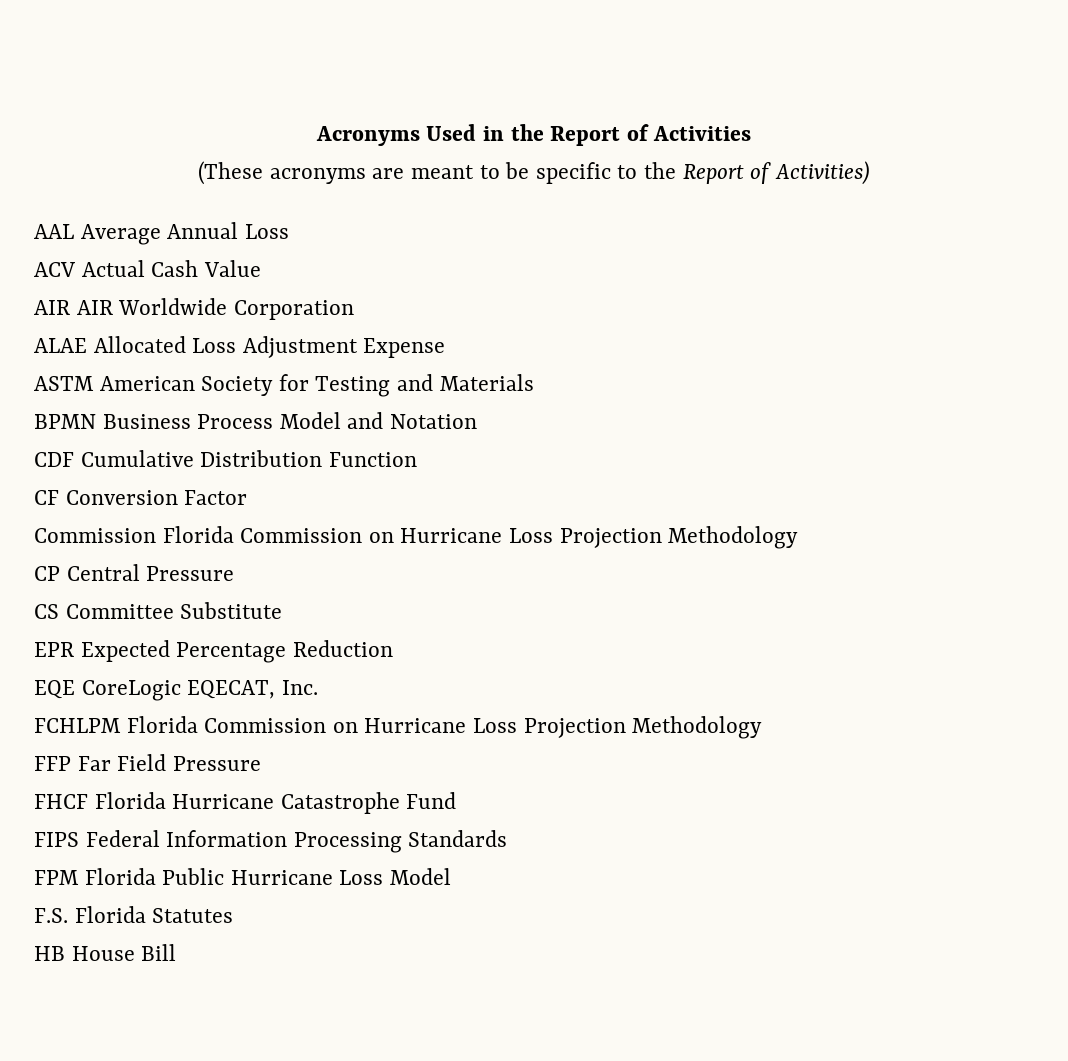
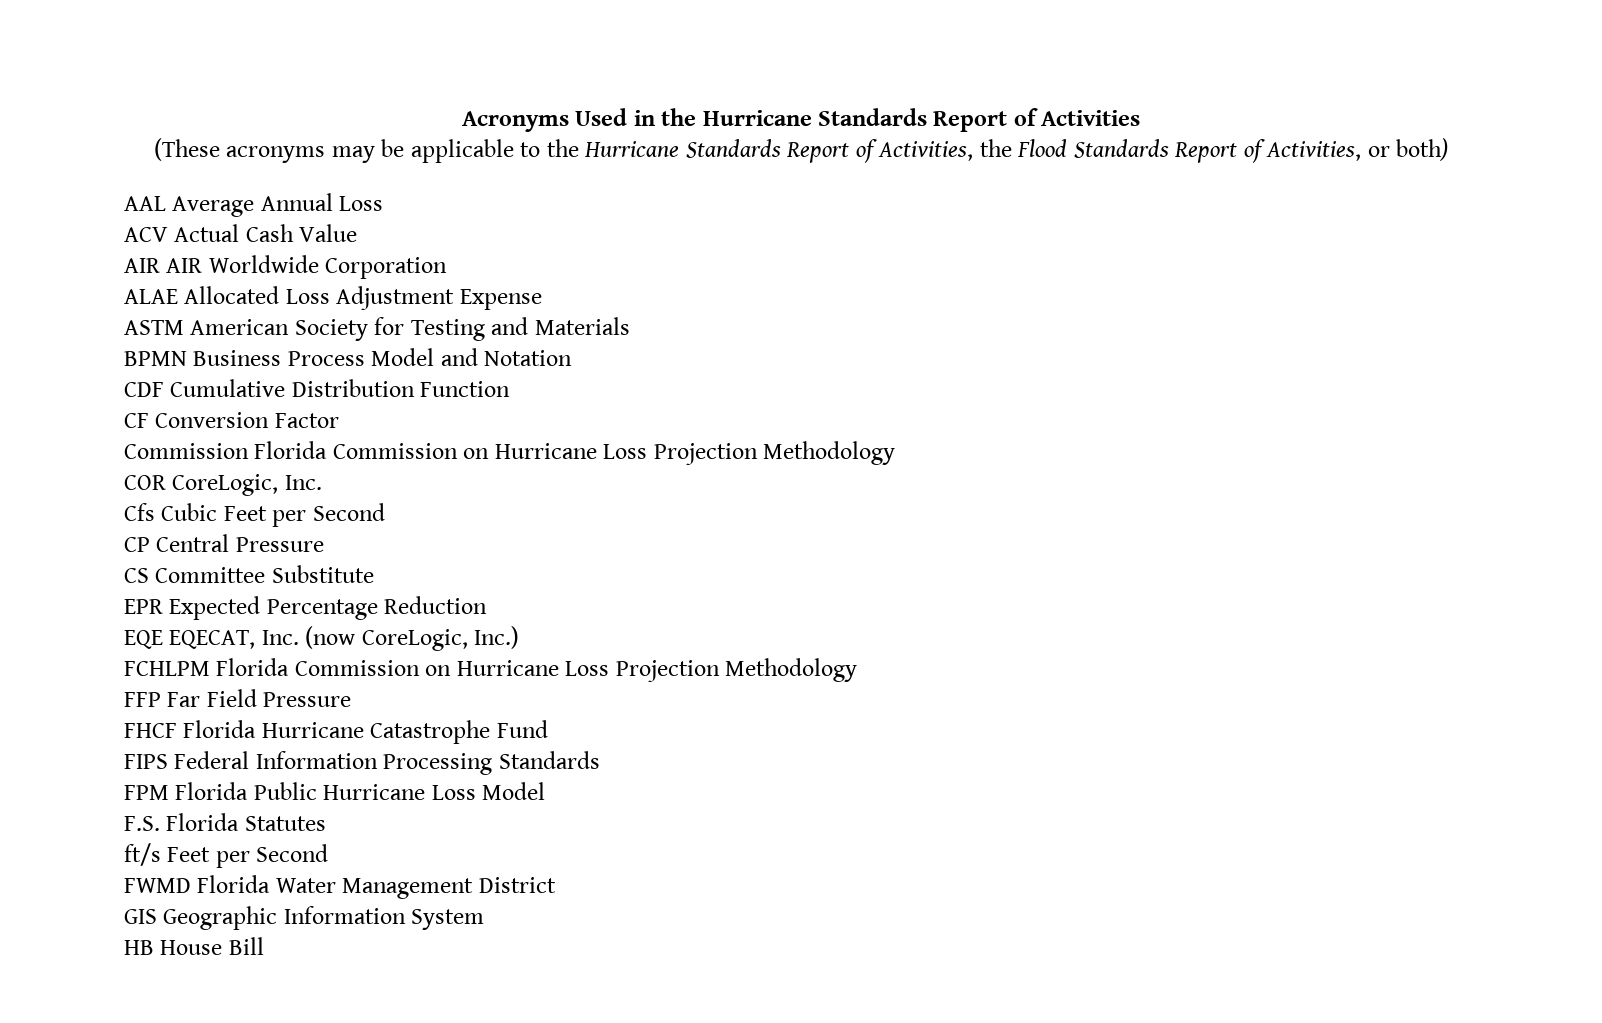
- Acronyms Used in the Report of Activities
+ Acronyms Used in the Hurricane Standards Report of Activities
- (These acronyms are meant to be specific to the Report of Activities)
+ (These acronyms may be applicable to the Hurricane Standards Report of Activities, the Flood Standards Report of Activities, or both)
+ COR CoreLogic, Inc.
+ Cfs Cubic Feet per Second
- EQE CoreLogic EQECAT, Inc.
+ EQE EQECAT, Inc. (now CoreLogic, Inc.)
+ ft/s Feet per Second
+ FWMD Florida Water Management District
+ GIS Geographic Information System

